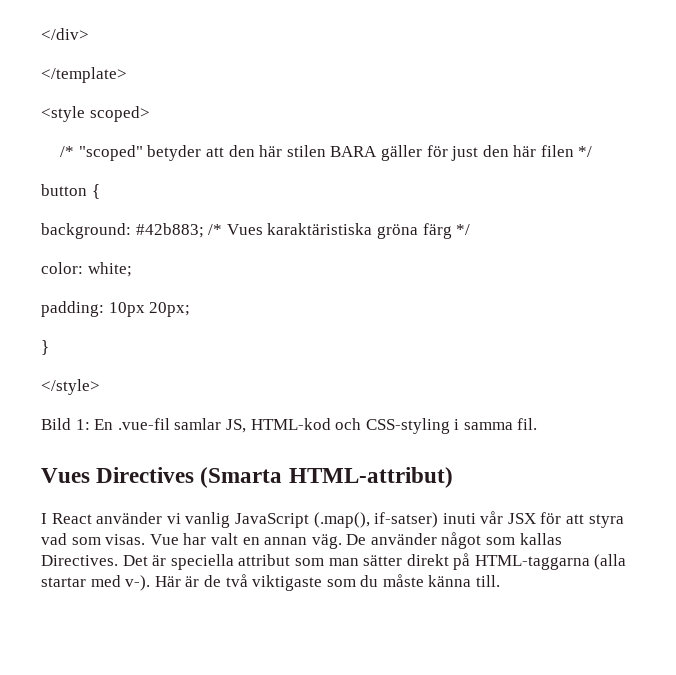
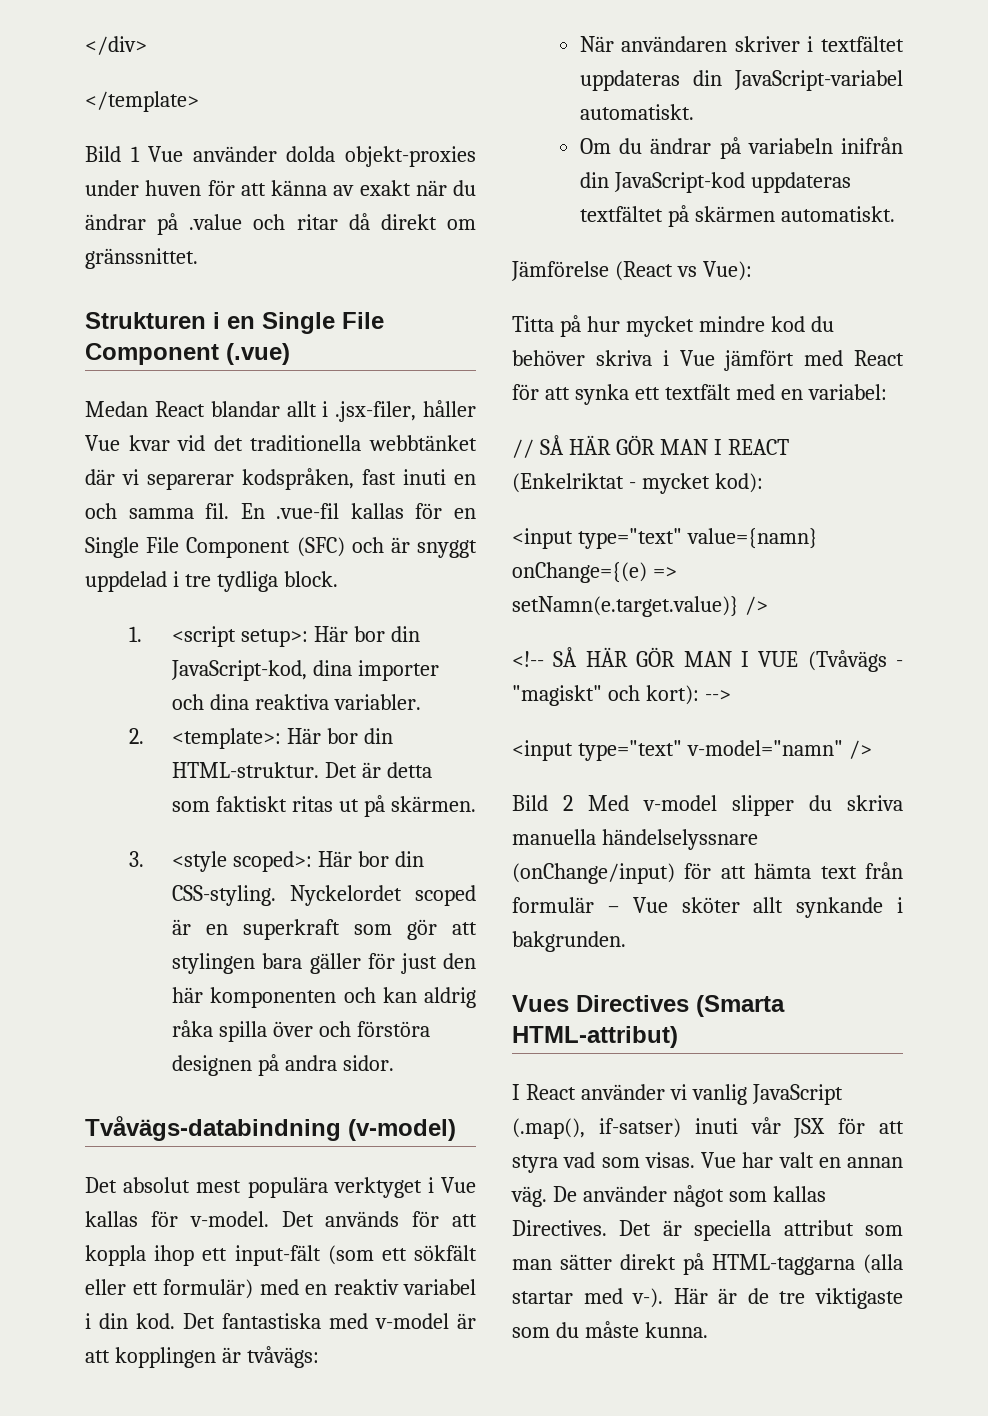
- <style scoped>
- /* "scoped" betyder att den här stilen BARA gäller för just den här filen */
- button {
- background: #42b883; /* Vues karaktäristiska gröna färg */
- color: white;
- padding: 10px 20px;
- }
- </style>
- Bild 1: En .vue-fil samlar JS, HTML-kod och CSS-styling i samma fil.
+ Bild 1 Vue använder dolda objekt-proxies under huven för att känna av exakt när du ändrar på .value och ritar då direkt om gränssnittet.
+ Strukturen i en Single File Component (.vue)
+ Medan React blandar allt i .jsx-filer, håller Vue kvar vid det traditionella webbtänket där vi separerar kodspråken, fast inuti en och samma fil. En .vue-fil kallas för en Single File Component (SFC) och är snyggt uppdelad i tre tydliga block.
+ 1. <script setup>: Här bor din JavaScript-kod, dina importer och dina reaktiva variabler.
+ 2. <template>: Här bor din HTML-struktur. Det är detta som faktiskt ritas ut på skärmen.
+ 3. <style scoped>: Här bor din CSS-styling. Nyckelordet scoped är en superkraft som gör att stylingen bara gäller för just den här komponenten och kan aldrig råka spilla över och förstöra designen på andra sidor.
+ Tvåvägs-databindning (v-model)
+ Det absolut mest populära verktyget i Vue kallas för v-model. Det används för att koppla ihop ett input-fält (som ett sökfält eller ett formulär) med en reaktiv variabel i din kod. Det fantastiska med v-model är att kopplingen är tvåvägs:
+ När användaren skriver i textfältet uppdateras din JavaScript-variabel automatiskt.
+ Om du ändrar på variabeln inifrån din JavaScript-kod uppdateras textfältet på skärmen automatiskt.
+ Jämförelse (React vs Vue):
+ Titta på hur mycket mindre kod du behöver skriva i Vue jämfört med React för att synka ett textfält med en variabel:
+ // SÅ HÄR GÖR MAN I REACT (Enkelriktat - mycket kod):
+ <input type="text" value={namn} onChange={(e) => setNamn(e.target.value)} />
+ <!-- SÅ HÄR GÖR MAN I VUE (Tvåvägs - "magiskt" och kort): -->
+ <input type="text" v-model="namn" />
+ Bild 2 Med v-model slipper du skriva manuella händelselyssnare (onChange/input) för att hämta text från formulär – Vue sköter allt synkande i bakgrunden.
- Här är de två viktigaste som du måste känna till.
+ Här är de tre viktigaste som du måste kunna.

